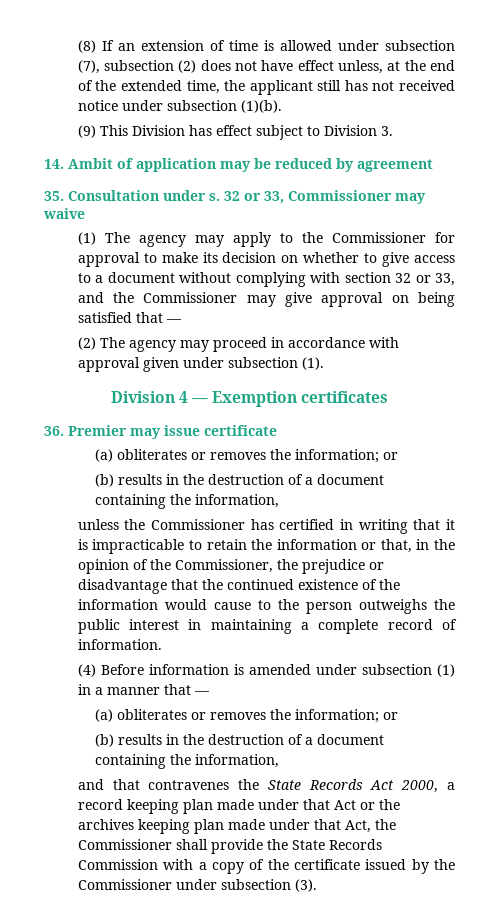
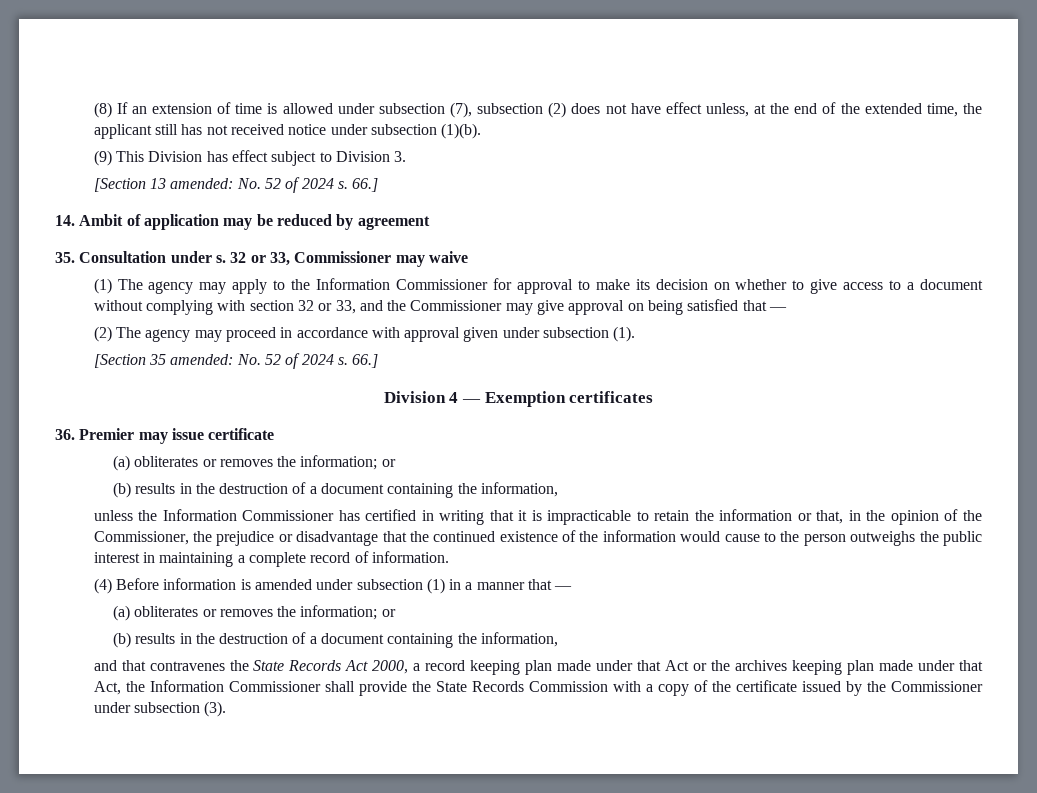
+ [Section 13 amended: No. 52 of 2024 s. 66.]
- (1) The agency may apply to the Commissioner for approval to make its decision on whether to give access to a document without complying with section 32 or 33, and the Commissioner may give approval on being satisfied that —
+ (1) The agency may apply to the Information Commissioner for approval to make its decision on whether to give access to a document without complying with section 32 or 33, and the Commissioner may give approval on being satisfied that —
+ [Section 35 amended: No. 52 of 2024 s. 66.]
- unless the Commissioner has certified in writing that it is impracticable to retain the information or that, in the opinion of the Commissioner, the prejudice or disadvantage that the continued existence of the information would cause to the person outweighs the public interest in maintaining a complete record of information.
+ unless the Information Commissioner has certified in writing that it is impracticable to retain the information or that, in the opinion of the Commissioner, the prejudice or disadvantage that the continued existence of the information would cause to the person outweighs the public interest in maintaining a complete record of information.
- and that contravenes the State Records Act 2000, a record keeping plan made under that Act or the archives keeping plan made under that Act, the Commissioner shall provide the State Records Commission with a copy of the certificate issued by the Commissioner under subsection (3).
+ and that contravenes the State Records Act 2000, a record keeping plan made under that Act or the archives keeping plan made under that Act, the Information Commissioner shall provide the State Records Commission with a copy of the certificate issued by the Commissioner under subsection (3).

